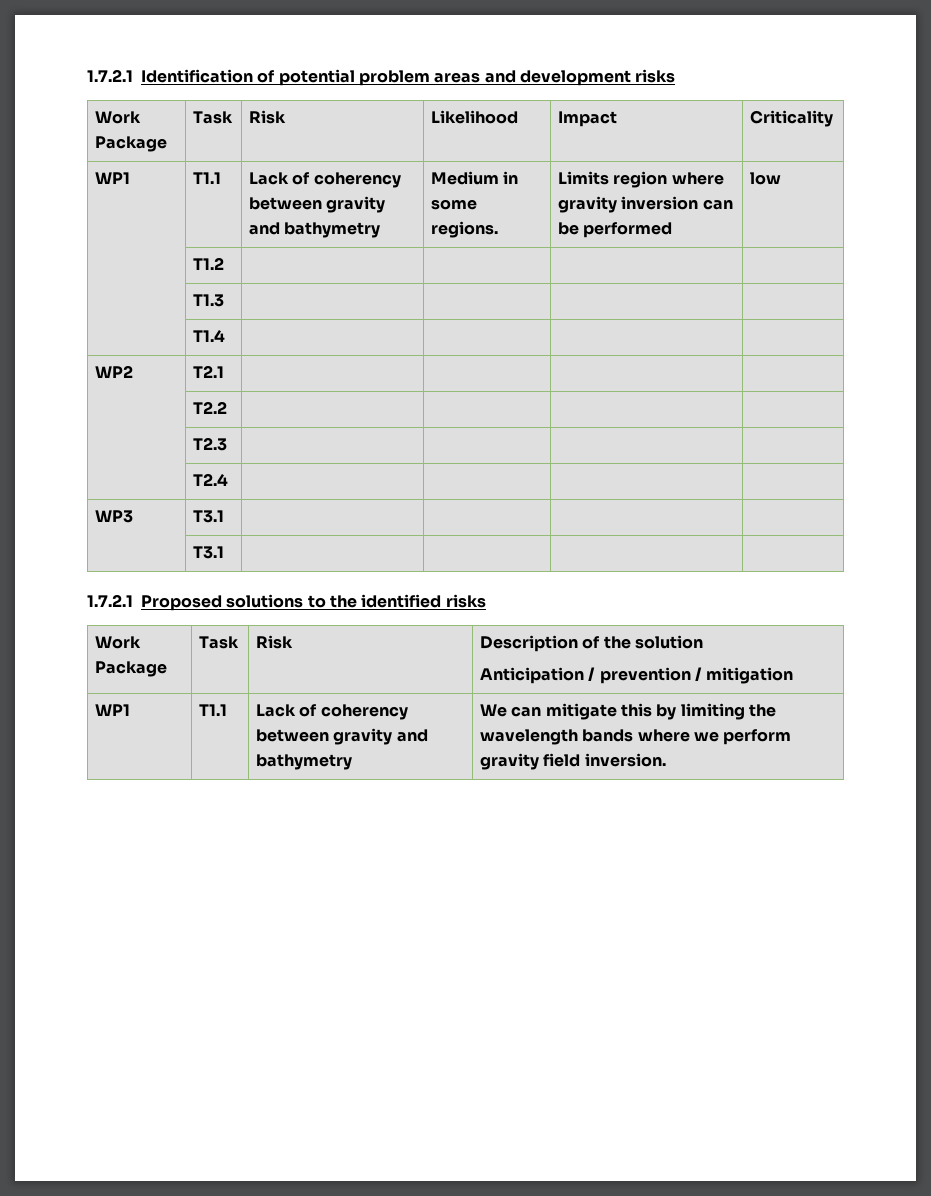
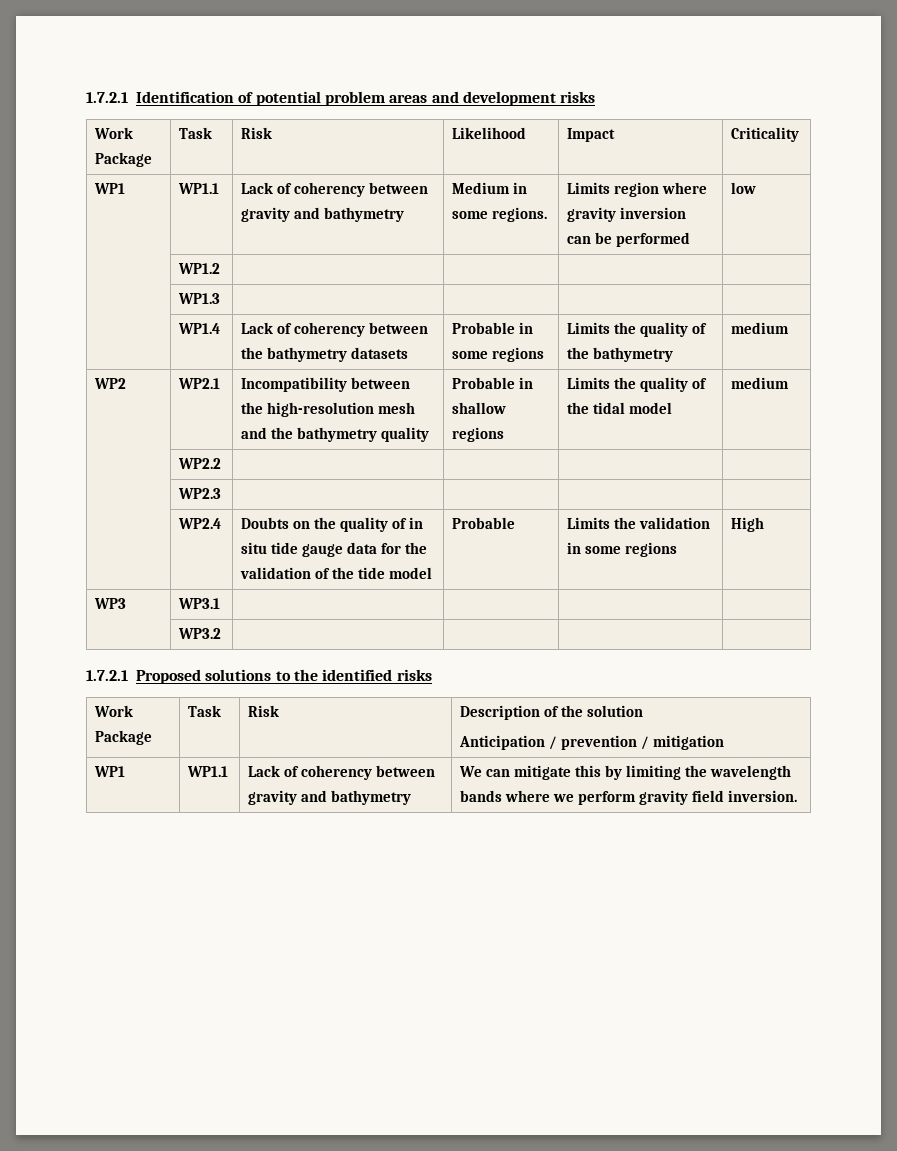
- WP1 | T1.1 | Lack of coherency between gravity and bathymetry | Medium in some regions. | Limits region where gravity inversion can be performed | low
+ WP1 | WP1.1 | Lack of coherency between gravity and bathymetry | Medium in some regions. | Limits region where gravity inversion can be performed | low
- | T1.2 | | | |
- | T1.3 | | | |
- | T1.4 | | | |
- WP2 | T2.1 | | | |
- | T2.2 | | | |
- | T2.3 | | | |
- | T2.4 | | | |
- WP3 | T3.1 | | | |
- | T3.1 | | | |
+ | WP1.2 | | | |
+ | WP1.3 | | | |
+ | WP1.4 | Lack of coherency between the bathymetry datasets | Probable in some regions | Limits the quality of the bathymetry | medium
+ WP2 | WP2.1 | Incompatibility between the high-resolution mesh and the bathymetry quality | Probable in shallow regions | Limits the quality of the tidal model | medium
+ | WP2.2 | | | |
+ | WP2.3 | | | |
+ | WP2.4 | Doubts on the quality of in situ tide gauge data for the validation of the tide model | Probable | Limits the validation in some regions | High
+ WP3 | WP3.1 | | | |
+ | WP3.2 | | | |
- WP1 | T1.1 | Lack of coherency between gravity and bathymetry | We can mitigate this by limiting the wavelength bands where we perform gravity field inversion.
+ WP1 | WP1.1 | Lack of coherency between gravity and bathymetry | We can mitigate this by limiting the wavelength bands where we perform gravity field inversion.

